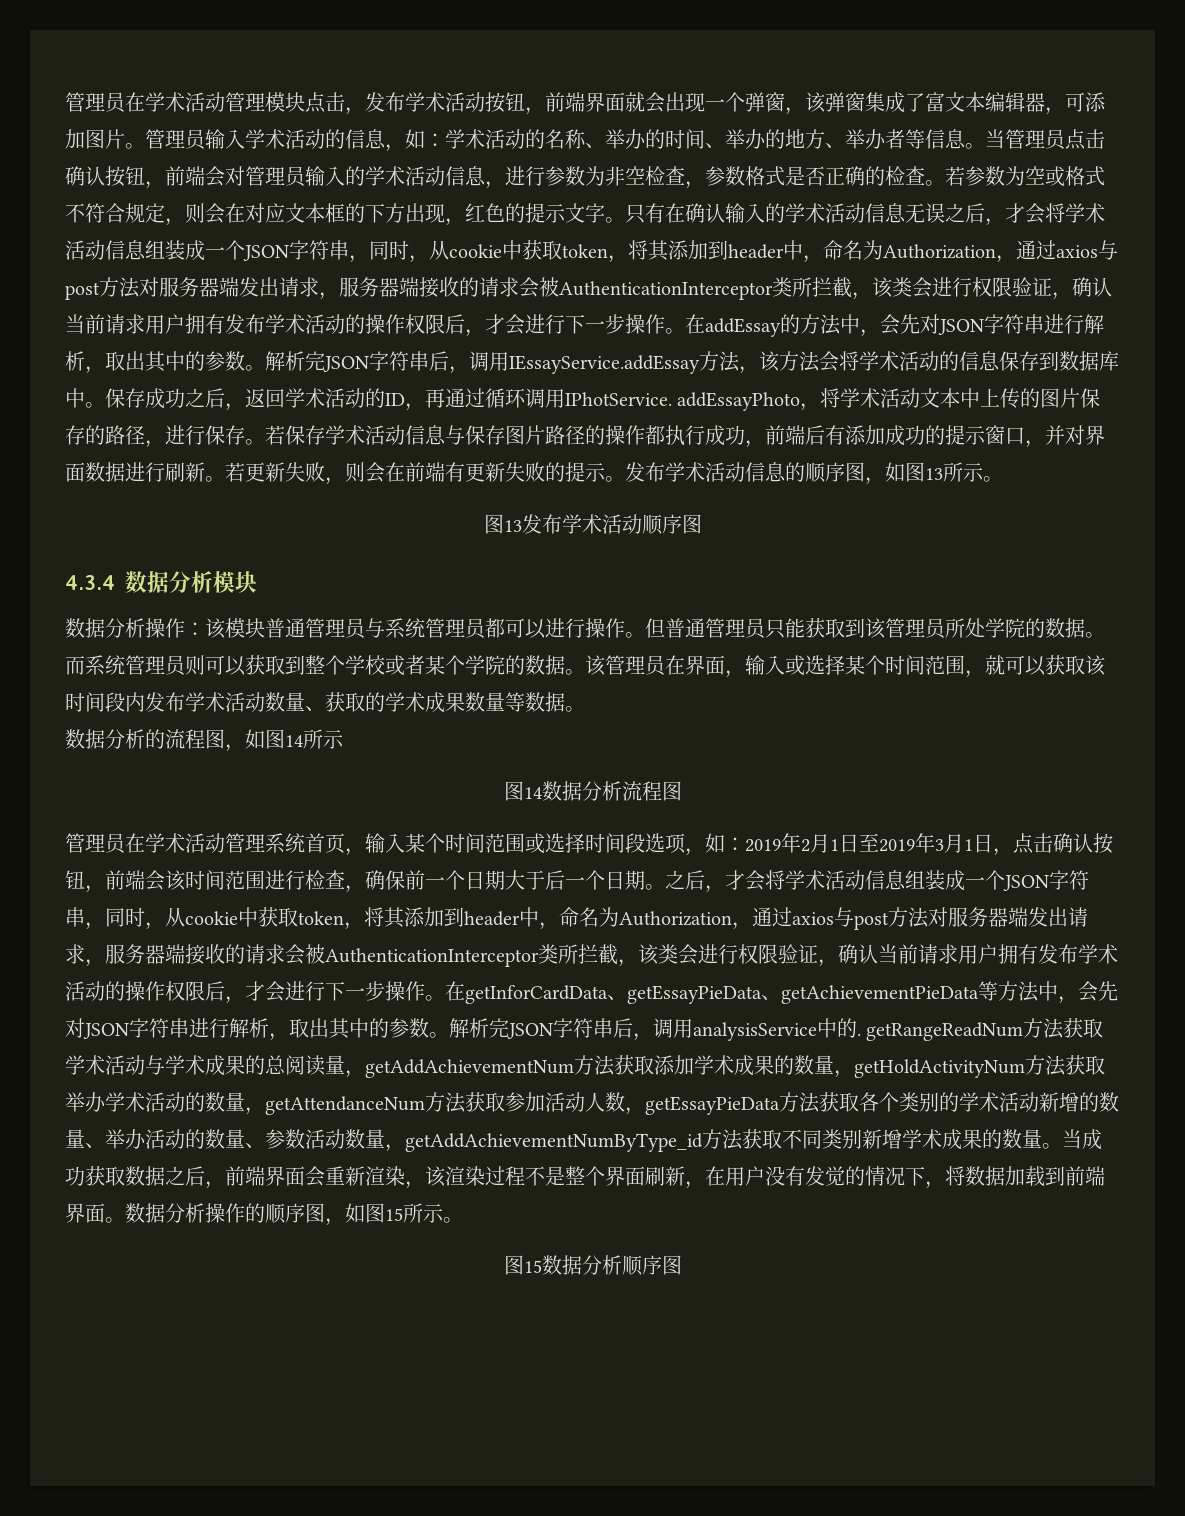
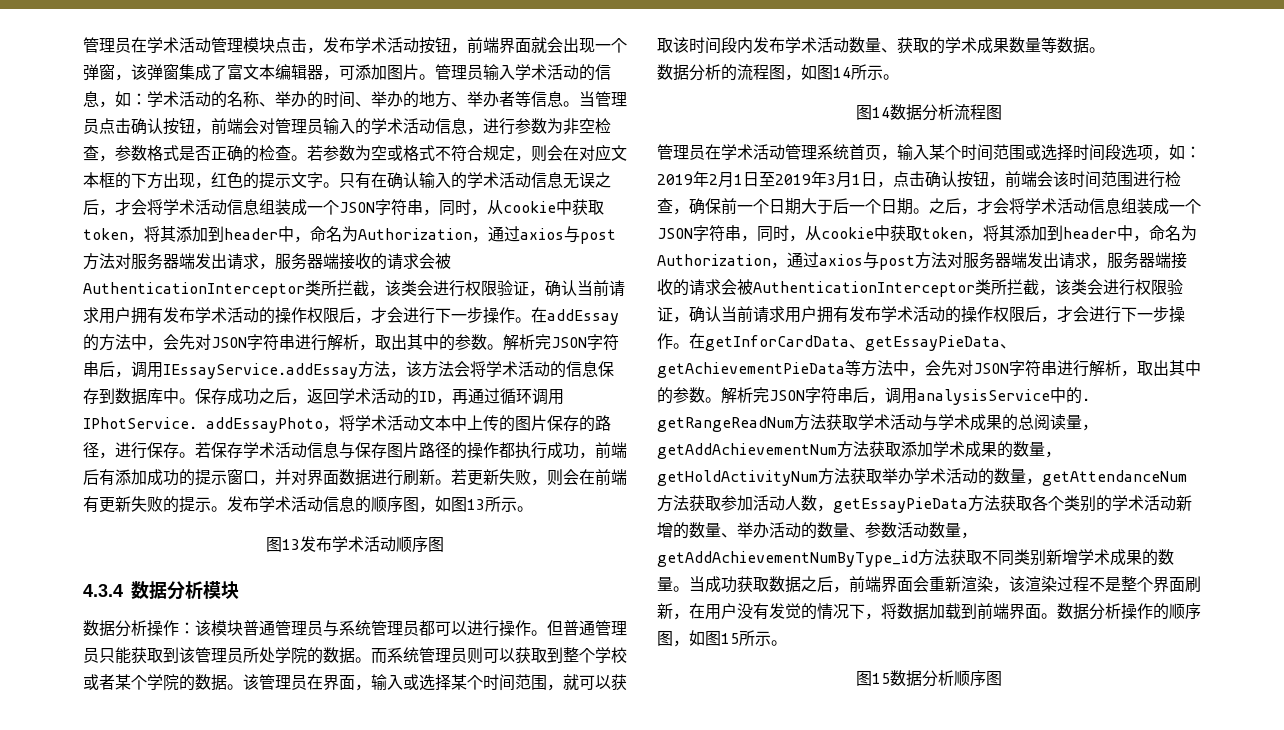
- 数据分析的流程图，如图14所示
+ 数据分析的流程图，如图14所示。

